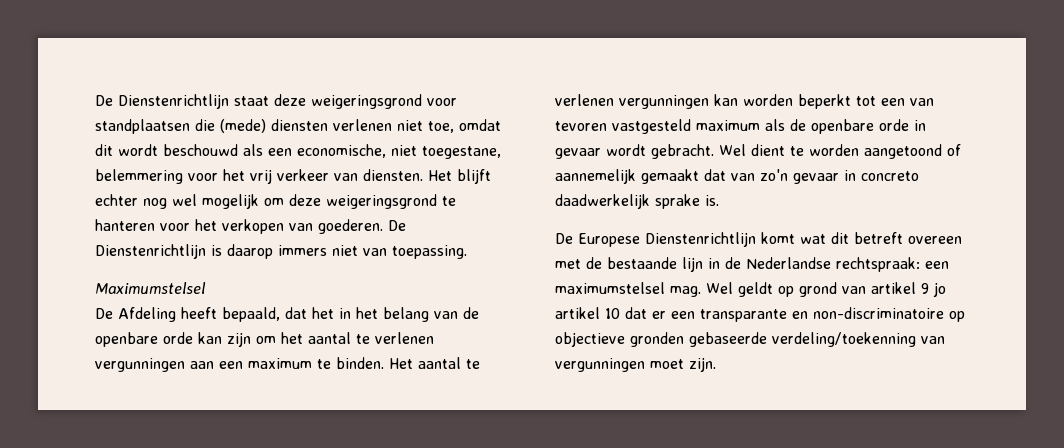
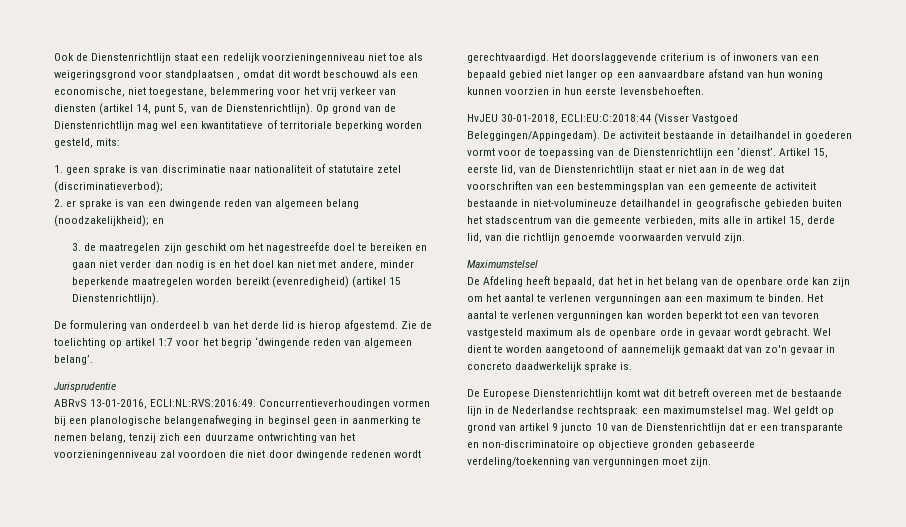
- De Dienstenrichtlijn staat deze weigeringsgrond voor standplaatsen die (mede) diensten verlenen niet toe, omdat dit wordt beschouwd als een economische, niet toegestane, belemmering voor het vrij verkeer van diensten. Het blijft echter nog wel mogelijk om deze weigeringsgrond te hanteren voor het verkopen van goederen. De Dienstenrichtlijn is daarop immers niet van toepassing.
+ Ook de Dienstenrichtlijn staat een redelijk voorzieningenniveau niet toe als weigeringsgrond voor standplaatsen , omdat dit wordt beschouwd als een economische, niet toegestane, belemmering voor het vrij verkeer van diensten (artikel 14, punt 5, van de Dienstenrichtlijn). Op grond van de Dienstenrichtlijn mag wel een kwantitatieve of territoriale beperking worden gesteld, mits:
+ 1. geen sprake is van discriminatie naar nationaliteit of statutaire zetel (discriminatieverbod);
+ 2. er sprake is van een dwingende reden van algemeen belang (noodzakelijkheid); en
+ 3. de maatregelen zijn geschikt om het nagestreefde doel te bereiken en gaan niet verder dan nodig is en het doel kan niet met andere, minder beperkende maatregelen worden bereikt (evenredigheid) (artikel 15 Dienstenrichtlijn).
+ De formulering van onderdeel b van het derde lid is hierop afgestemd. Zie de toelichting op artikel 1:7 voor het begrip ‘dwingende reden van algemeen belang’.
+ Jurisprudentie
+ ABRvS 13-01-2016, ECLI:NL:RVS:2016:49. Concurrentieverhoudingen vormen bij een planologische belangenafweging in beginsel geen in aanmerking te nemen belang, tenzij zich een duurzame ontwrichting van het voorzieningenniveau zal voordoen die niet door dwingende redenen wordt gerechtvaardigd. Het doorslaggevende criterium is of inwoners van een bepaald gebied niet langer op een aanvaardbare afstand van hun woning kunnen voorzien in hun eerste levensbehoeften.
+ HvJEU 30-01-2018, ECLI:EU:C:2018:44 (Visser Vastgoed Beleggingen/Appingedam). De activiteit bestaande in detailhandel in goederen vormt voor de toepassing van de Dienstenrichtlijn een ‘dienst’. Artikel 15, eerste lid, van de Dienstenrichtlijn staat er niet aan in de weg dat voorschriften van een bestemmingsplan van een gemeente de activiteit bestaande in niet-volumineuze detailhandel in geografische gebieden buiten het stadscentrum van die gemeente verbieden, mits alle in artikel 15, derde lid, van die richtlijn genoemde voorwaarden vervuld zijn.
- Wel geldt op grond van artikel 9 jo artikel 10 dat er een transparante en non-discriminatoire op objectieve gronden gebaseerde verdeling/toekenning van vergunningen moet zijn.
+ Wel geldt op grond van artikel 9 juncto 10 van de Dienstenrichtlijn dat er een transparante en non-discriminatoire op objectieve gronden gebaseerde verdeling/toekenning van vergunningen moet zijn.

